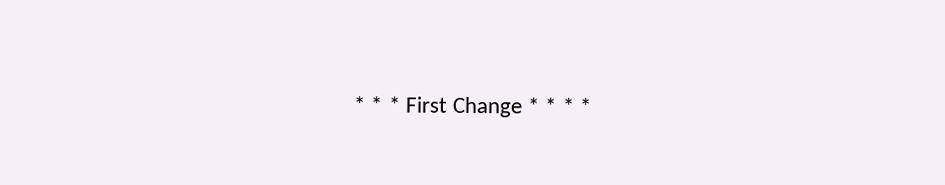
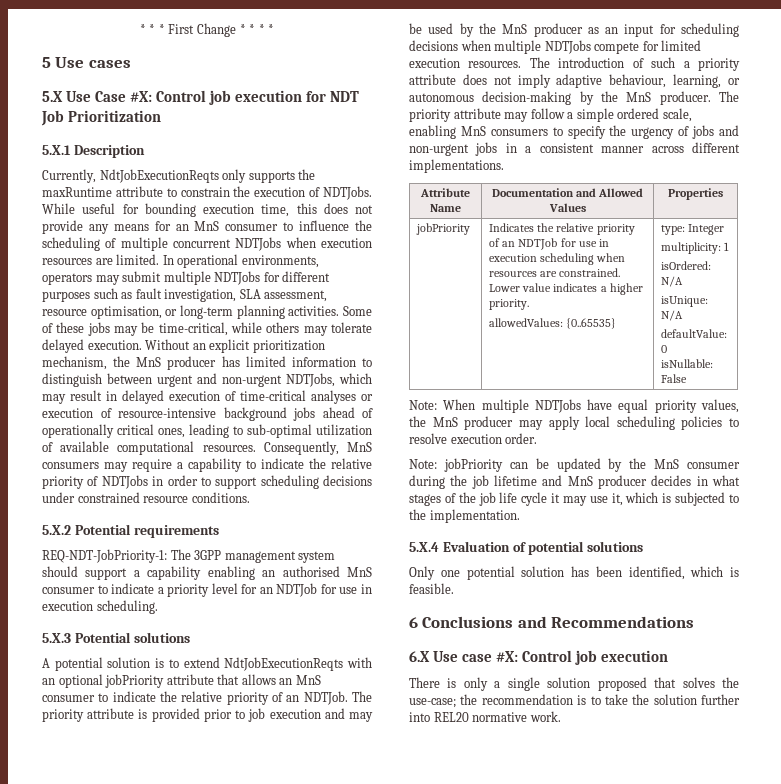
+ 5 Use cases
+ 5.X Use Case #X: Control job execution for NDT Job Prioritization
+ 5.X.1 Description
+ Currently, NdtJobExecutionReqts only supports the maxRuntime attribute to constrain the execution of NDTJobs. While useful for bounding execution time, this does not provide any means for an MnS consumer to influence the scheduling of multiple concurrent NDTJobs when execution resources are limited. In operational environments, operators may submit multiple NDTJobs for different purposes such as fault investigation, SLA assessment, resource optimisation, or long-term planning activities. Some of these jobs may be time-critical, while others may tolerate delayed execution. Without an explicit prioritization mechanism, the MnS producer has limited information to distinguish between urgent and non-urgent NDTJobs, which may result in delayed execution of time-critical analyses or execution of resource-intensive background jobs ahead of operationally critical ones, leading to sub-optimal utilization of available computational resources. Consequently, MnS consumers may require a capability to indicate the relative priority of NDTJobs in order to support scheduling decisions under constrained resource conditions.
+ 5.X.2 Potential requirements
+ REQ-NDT-JobPriority-1: The 3GPP management system should support a capability enabling an authorised MnS consumer to indicate a priority level for an NDTJob for use in execution scheduling.
+ 5.X.3 Potential solutions
+ A potential solution is to extend NdtJobExecutionReqts with an optional jobPriority attribute that allows an MnS consumer to indicate the relative priority of an NDTJob. The priority attribute is provided prior to job execution and may be used by the MnS producer as an input for scheduling decisions when multiple NDTJobs compete for limited execution resources. The introduction of such a priority attribute does not imply adaptive behaviour, learning, or autonomous decision-making by the MnS producer. The priority attribute may follow a simple ordered scale, enabling MnS consumers to specify the urgency of jobs and non-urgent jobs in a consistent manner across different implementations.
+ Attribute Name | Documentation and Allowed Values | Properties
+ jobPriority | Indicates the relative priority of an NDTJob for use in execution scheduling when resources are constrained. Lower value indicates a higher priority.
+ allowedValues: {0..65535} | type: Integer
+ multiplicity: 1
+ isOrdered: N/A
+ isUnique: N/A
+ defaultValue: 0
+ isNullable: False
+ Note: When multiple NDTJobs have equal priority values, the MnS producer may apply local scheduling policies to resolve execution order.
+ Note: jobPriority can be updated by the MnS consumer during the job lifetime and MnS producer decides in what stages of the job life cycle it may use it, which is subjected to the implementation.
+ 5.X.4 Evaluation of potential solutions
+ Only one potential solution has been identified, which is feasible.
+ 6 Conclusions and Recommendations
+ 6.X Use case #X: Control job execution
+ There is only a single solution proposed that solves the use-case; the recommendation is to take the solution further into REL20 normative work.

